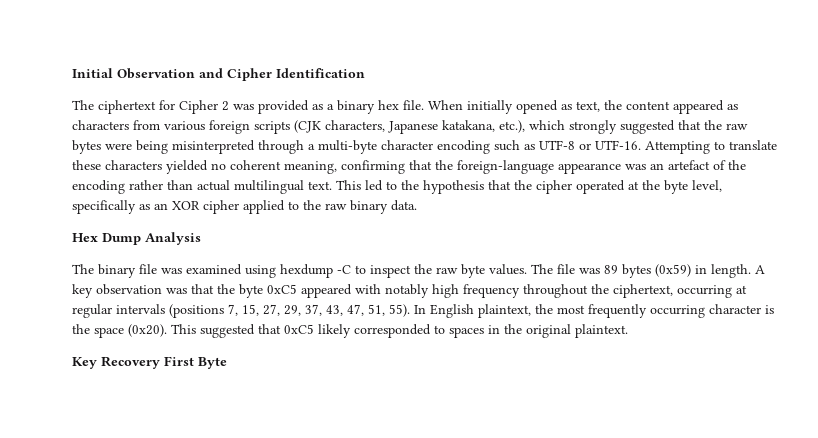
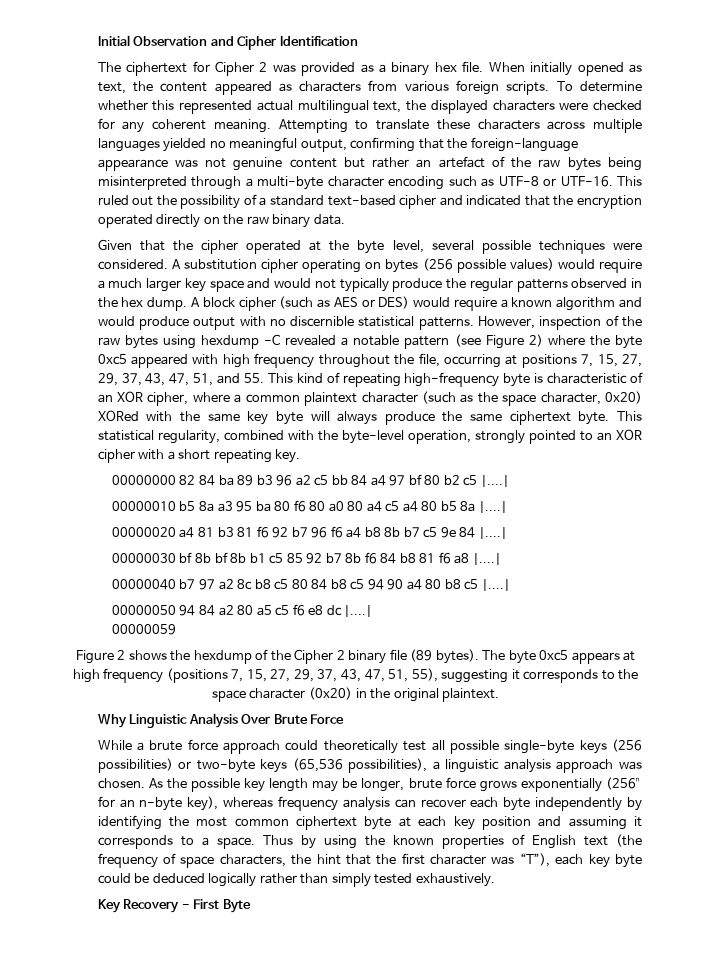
- When initially opened as text, the content appeared as characters from various foreign scripts (CJK characters, Japanese katakana, etc.), which strongly suggested that the raw bytes were being misinterpreted through a multi-byte character encoding such as UTF-8 or UTF-16.
+ When initially opened as text, the content appeared as characters from various foreign scripts. To determine whether this represented actual multilingual text, the displayed characters were checked for any coherent meaning. Attempting to translate these characters across multiple languages yielded no meaningful output, confirming that the foreign-language appearance was not genuine content but rather an artefact of the raw bytes being misinterpreted through a multi-byte character encoding such as UTF-8 or UTF-16.
- Attempting to translate these characters yielded no coherent meaning, confirming that the foreign-language appearance was an artefact of the encoding rather than actual multilingual text. This led to the hypothesis that the cipher operated at the byte level, specifically as an XOR cipher applied to the raw binary data.
- Hex Dump Analysis
- The binary file was examined using hexdump -C to inspect the raw byte values. The file was 89 bytes (0x59) in length. A key observation was that the byte 0xC5 appeared with notably high frequency throughout the ciphertext, occurring at regular intervals (positions 7, 15, 27, 29, 37, 43, 47, 51, 55). In English plaintext, the most frequently occurring character is the space (0x20). This suggested that 0xC5 likely corresponded to spaces in the original plaintext.
+ This ruled out the possibility of a standard text-based cipher and indicated that the encryption operated directly on the raw binary data.
+ Given that the cipher operated at the byte level, several possible techniques were considered. A substitution cipher operating on bytes (256 possible values) would require a much larger key space and would not typically produce the regular patterns observed in the hex dump. A block cipher (such as AES or DES) would require a known algorithm and would produce output with no discernible statistical patterns. However, inspection of the raw bytes using hexdump -C revealed a notable pattern (see Figure 2) where the byte 0xc5 appeared with high frequency throughout the file, occurring at positions 7, 15, 27, 29, 37, 43, 47, 51, and 55. This kind of repeating high-frequency byte is characteristic of an XOR cipher, where a common plaintext character (such as the space character, 0x20) XORed with the same key byte will always produce the same ciphertext byte. This statistical regularity, combined with the byte-level operation, strongly pointed to an XOR cipher with a short repeating key.
+ 00000000 82 84 ba 89 b3 96 a2 c5 bb 84 a4 97 bf 80 b2 c5 |....|
+ 00000010 b5 8a a3 95 ba 80 f6 80 a0 80 a4 c5 a4 80 b5 8a |....|
+ 00000020 a4 81 b3 81 f6 92 b7 96 f6 a4 b8 8b b7 c5 9e 84 |....|
+ 00000030 bf 8b bf 8b b1 c5 85 92 b7 8b f6 84 b8 81 f6 a8 |....|
+ 00000040 b7 97 a2 8c b8 c5 80 84 b8 c5 94 90 a4 80 b8 c5 |....|
+ 00000050 94 84 a2 80 a5 c5 f6 e8 dc |....|
+ 00000059
+ Figure 2 shows the hexdump of the Cipher 2 binary file (89 bytes). The byte 0xc5 appears at high frequency (positions 7, 15, 27, 29, 37, 43, 47, 51, 55), suggesting it corresponds to the space character (0x20) in the original plaintext.
+ Why Linguistic Analysis Over Brute Force
+ While a brute force approach could theoretically test all possible single-byte keys (256 possibilities) or two-byte keys (65,536 possibilities), a linguistic analysis approach was chosen. As the possible key length may be longer, brute force grows exponentially (256ⁿ for an n-byte key), whereas frequency analysis can recover each byte independently by identifying the most common ciphertext byte at each key position and assuming it corresponds to a space. Thus by using the known properties of English text (the frequency of space characters, the hint that the first character was “T”), each key byte could be deduced logically rather than simply tested exhaustively.
- Key Recovery First Byte
+ Key Recovery - First Byte

